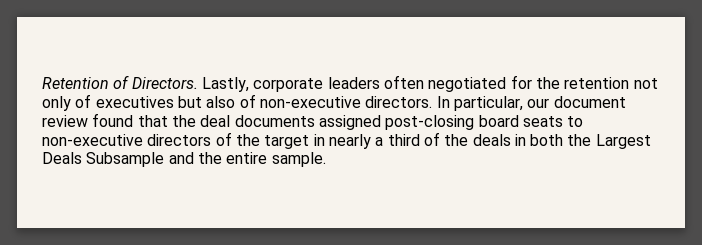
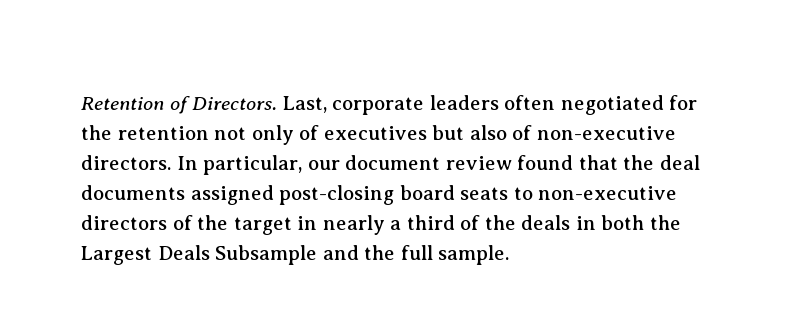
- Lastly, corporate leaders often negotiated for the retention not only of executives but also of non-executive directors.
+ Last, corporate leaders often negotiated for the retention not only of executives but also of non-executive directors.
- In particular, our document review found that the deal documents assigned post-closing board seats to non-executive directors of the target in nearly a third of the deals in both the Largest Deals Subsample and the entire sample.
+ In particular, our document review found that the deal documents assigned post-closing board seats to non-executive directors of the target in nearly a third of the deals in both the Largest Deals Subsample and the full sample.

